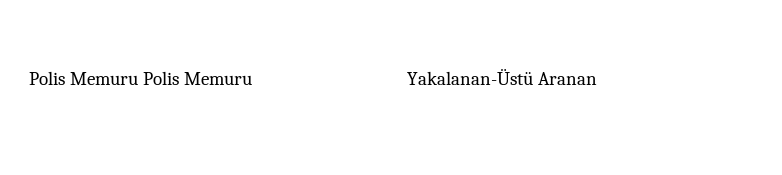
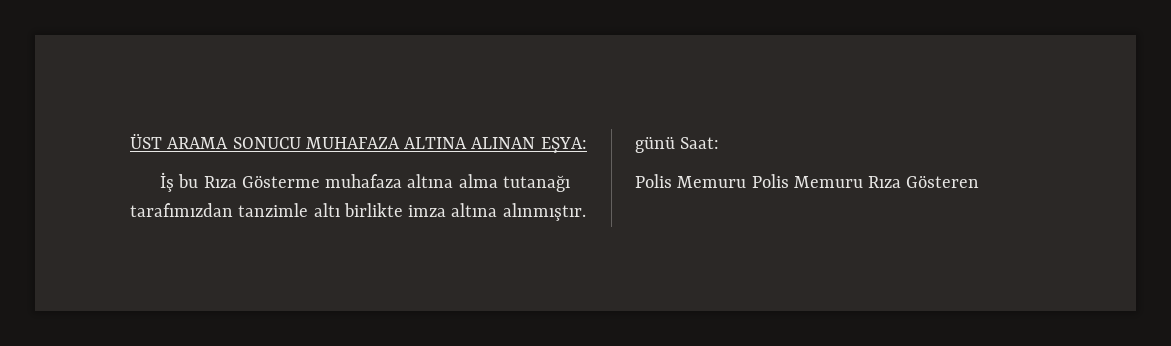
+ ÜST ARAMA SONUCU MUHAFAZA ALTINA ALINAN EŞYA:
+ İş bu Rıza Gösterme muhafaza altına alma tutanağı tarafımızdan tanzimle altı birlikte imza altına alınmıştır. günü Saat:
- Polis Memuru Polis Memuru Yakalanan-Üstü Aranan
+ Polis Memuru Polis Memuru Rıza Gösteren

